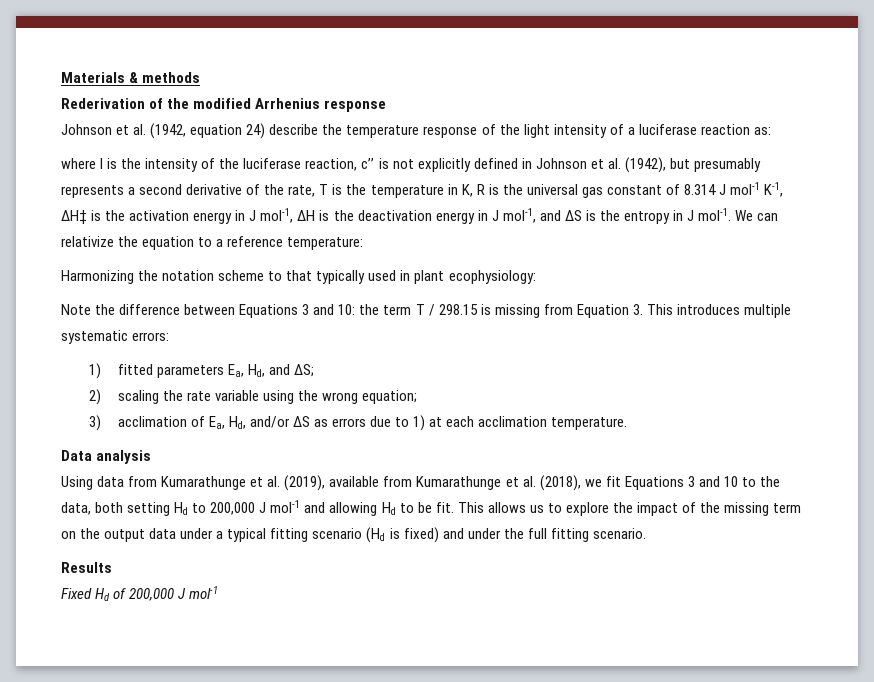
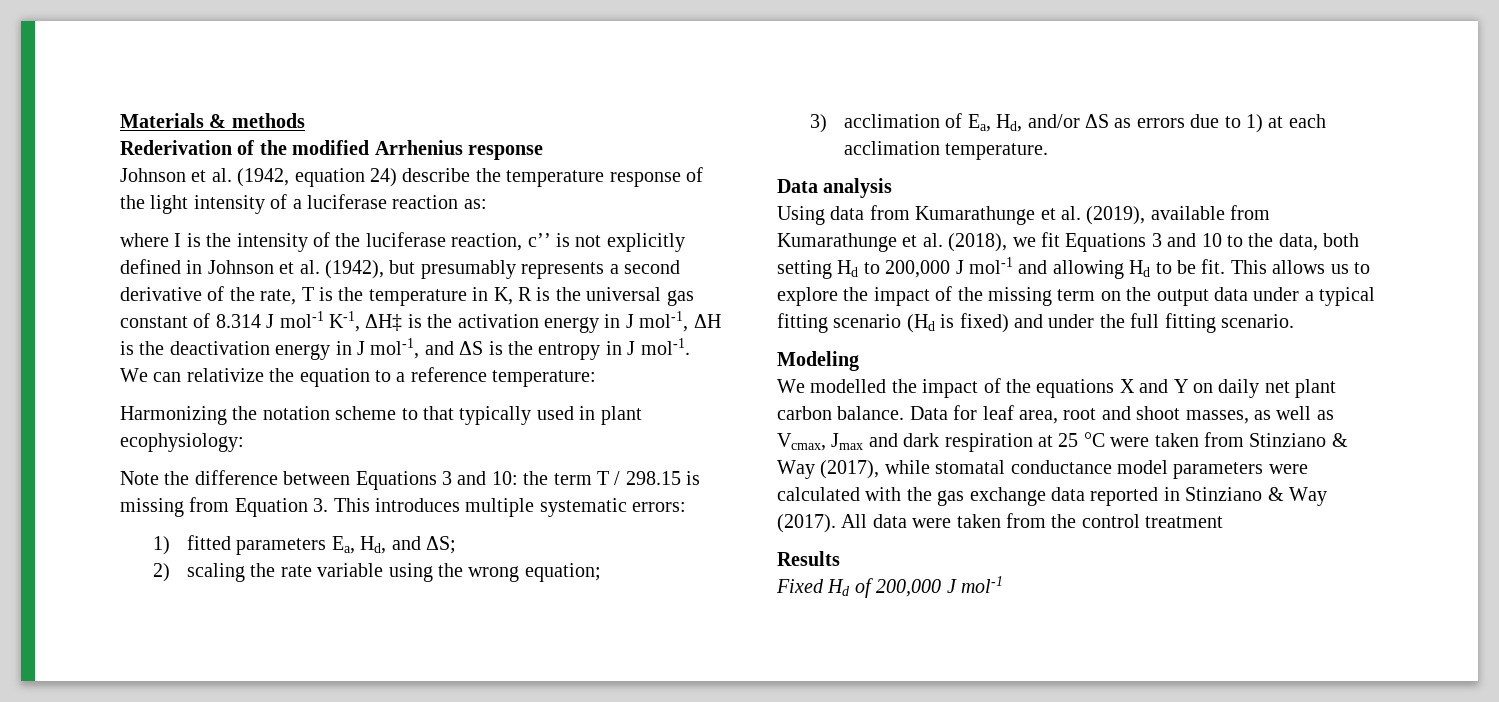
+ Modeling
+ We modelled the impact of the equations X and Y on daily net plant carbon balance. Data for leaf area, root and shoot masses, as well as Vcmax, Jmax and dark respiration at 25 °C were taken from Stinziano & Way (2017), while stomatal conductance model parameters were calculated with the gas exchange data reported in Stinziano & Way (2017). All data were taken from the control treatment

